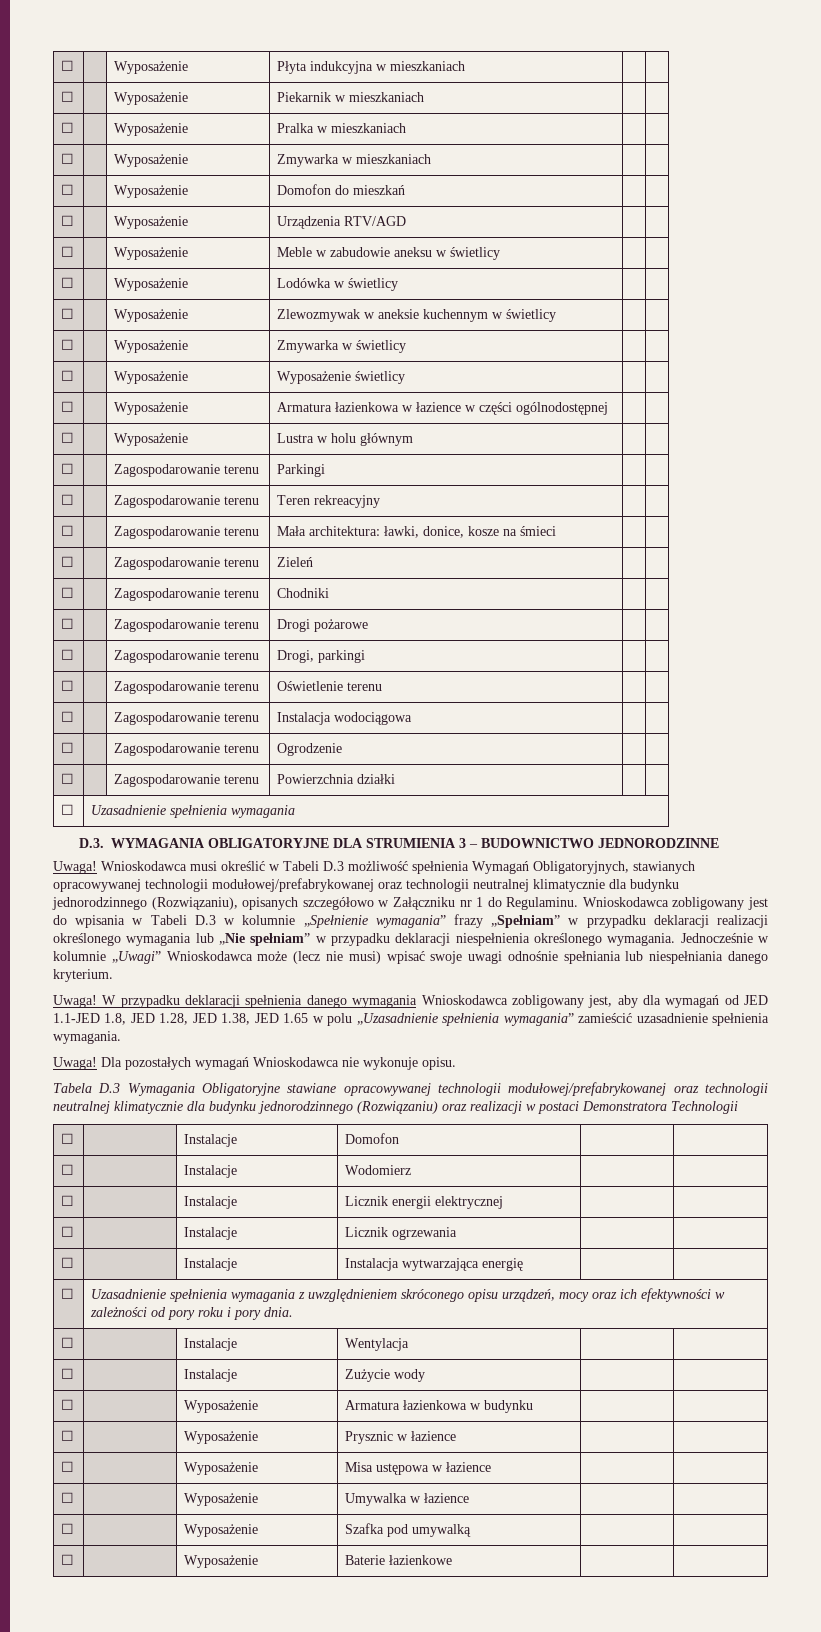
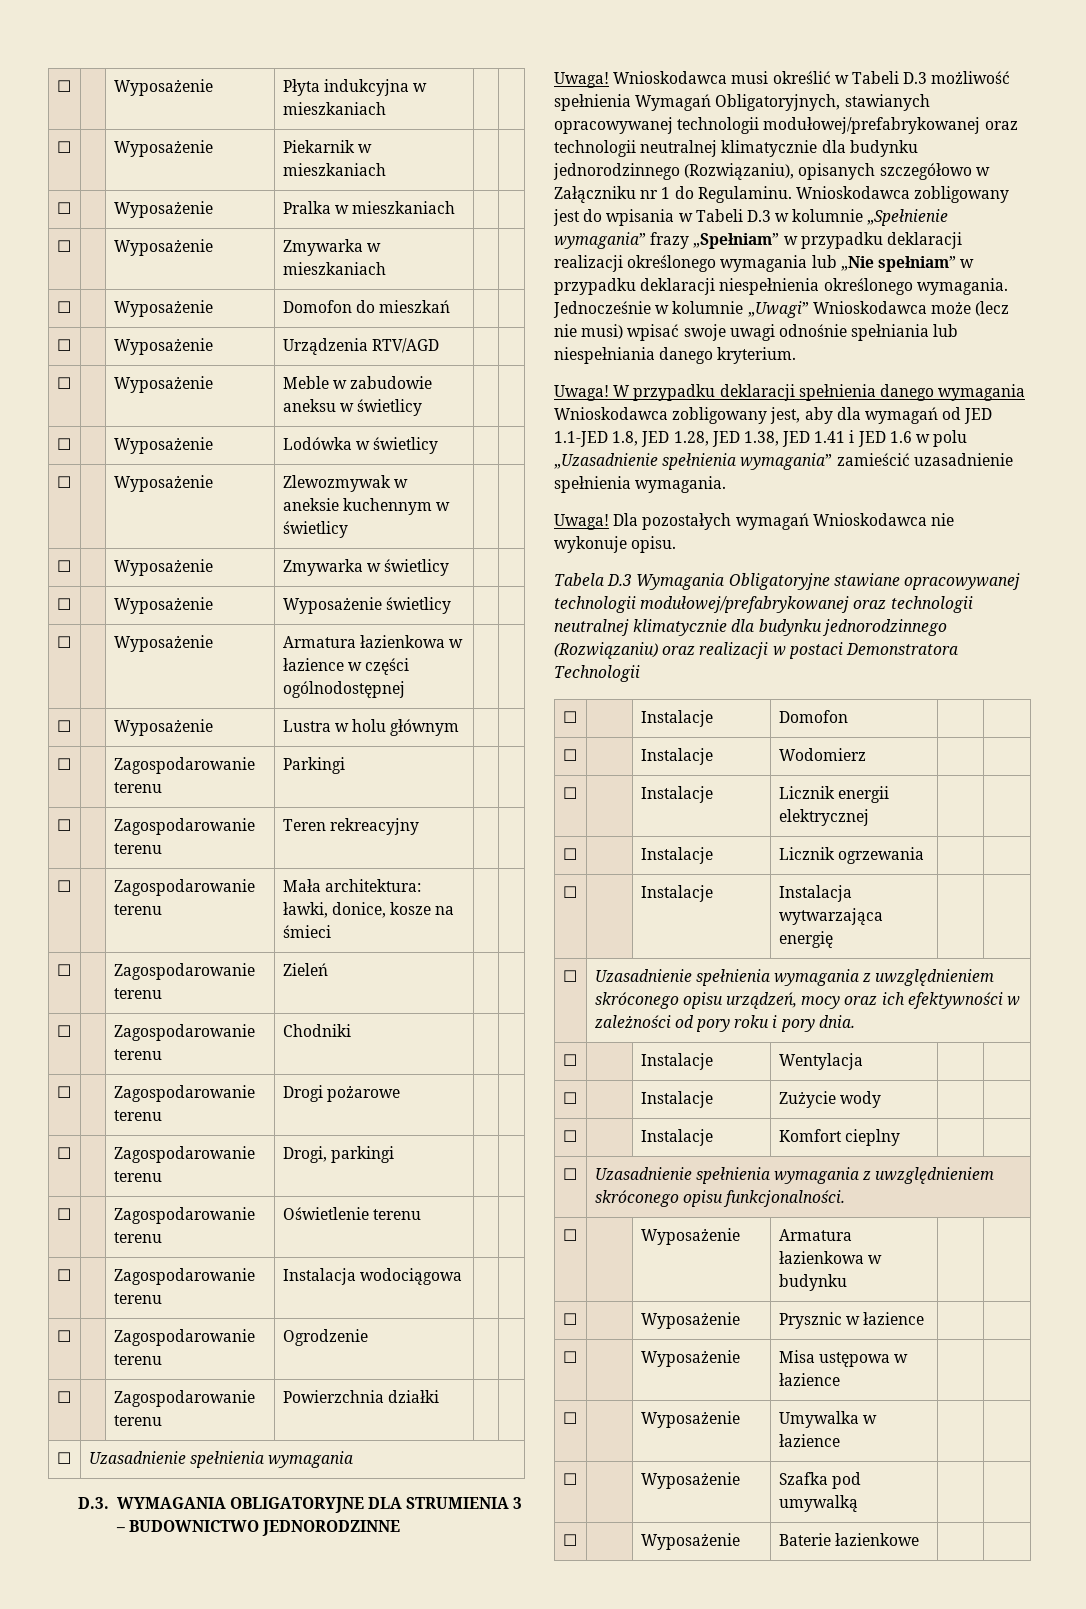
- W przypadku deklaracji spełnienia danego wymagania Wnioskodawca zobligowany jest, aby dla wymagań od JED 1.1-JED 1.8, JED 1.28, JED 1.38, JED 1.65 w polu „Uzasadnienie spełnienia wymagania” zamieścić uzasadnienie spełnienia wymagania.
+ W przypadku deklaracji spełnienia danego wymagania Wnioskodawca zobligowany jest, aby dla wymagań od JED 1.1-JED 1.8, JED 1.28, JED 1.38, JED 1.41 i JED 1.6 w polu „Uzasadnienie spełnienia wymagania” zamieścić uzasadnienie spełnienia wymagania.
+ ☐ | | Instalacje | Komfort cieplny | |
+ ☐ | Uzasadnienie spełnienia wymagania z uwzględnieniem skróconego opisu funkcjonalności.

